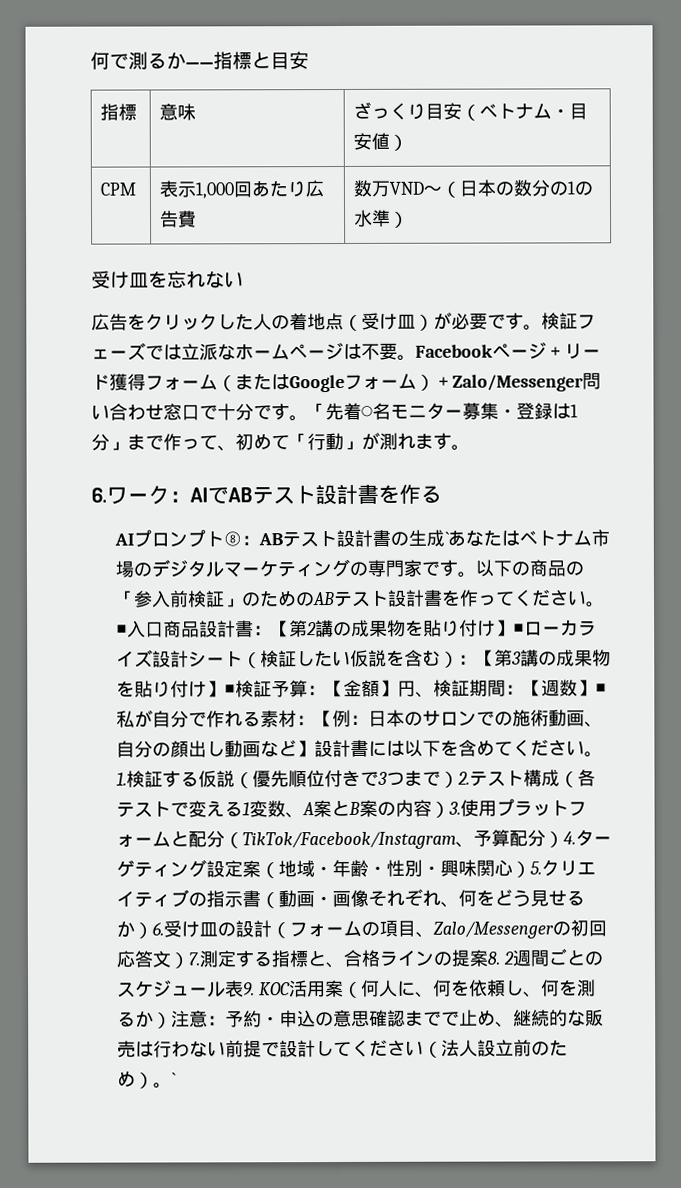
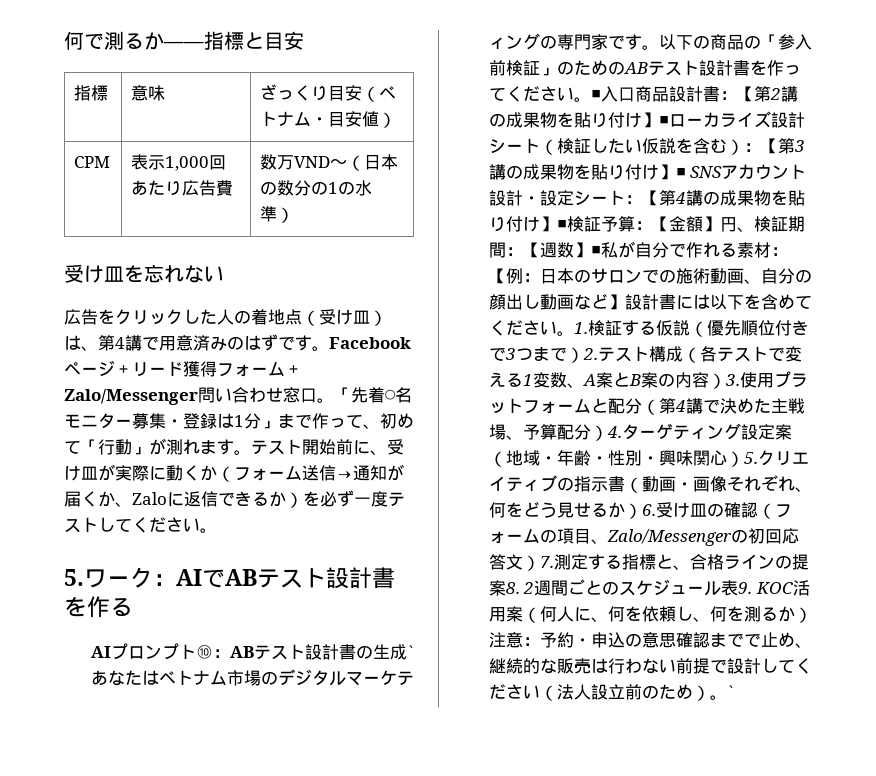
- 広告をクリックした人の着地点（受け皿）が必要です。検証フェーズでは立派なホームページは不要。
+ 広告をクリックした人の着地点（受け皿）は、第4講で用意済みのはずです。
- Facebookページ＋リード獲得フォーム（またはGoogleフォーム）＋Zalo/Messenger問い合わせ窓口で十分です。
+ Facebookページ＋リード獲得フォーム＋Zalo/Messenger問い合わせ窓口。
- 「先着◯名モニター募集・登録は1分」まで作って、初めて「行動」が測れます。
- 6.ワーク：AIでABテスト設計書を作る
+ 「先着◯名モニター募集・登録は1分」まで作って、初めて「行動」が測れます。テスト開始前に、受け皿が実際に動くか（フォーム送信→通知が届くか、Zaloに返信できるか）を必ず一度テストしてください。
+ 5.ワーク：AIでABテスト設計書を作る
- AIプロンプト⑧：ABテスト設計書の生成`あなたはベトナム市場のデジタルマーケティングの専門家です。
+ AIプロンプト⑩：ABテスト設計書の生成`あなたはベトナム市場のデジタルマーケティングの専門家です。
- 【第3講の成果物を貼り付け】■検証予算：
+ 【第3講の成果物を貼り付け】■ SNSアカウント設計・設定シート：【第4講の成果物を貼り付け】■検証予算：
- 1.検証する仮説（優先順位付きで3つまで）2.テスト構成（各テストで変える1変数、A案とB案の内容）3.使用プラットフォームと配分（TikTok/Facebook/Instagram、予算配分）4.ターゲティング設定案（地域・年齢・性別・興味関心）5.クリエイティブの指示書（動画・画像それぞれ、何をどう見せるか）6.受け皿の設計（フォームの項目、Zalo/Messengerの初回応答文）7.測定する指標と、合格ラインの提案8. 2週間ごとのスケジュール表9. KOC活用案（何人に、何を依頼し、何を測るか）注意：
+ 1.検証する仮説（優先順位付きで3つまで）2.テスト構成（各テストで変える1変数、A案とB案の内容）3.使用プラットフォームと配分（第4講で決めた主戦場、予算配分）4.ターゲティング設定案（地域・年齢・性別・興味関心）5.クリエイティブの指示書（動画・画像それぞれ、何をどう見せるか）6.受け皿の確認（フォームの項目、Zalo/Messengerの初回応答文）7.測定する指標と、合格ラインの提案8. 2週間ごとのスケジュール表9. KOC活用案（何人に、何を依頼し、何を測るか）注意：

